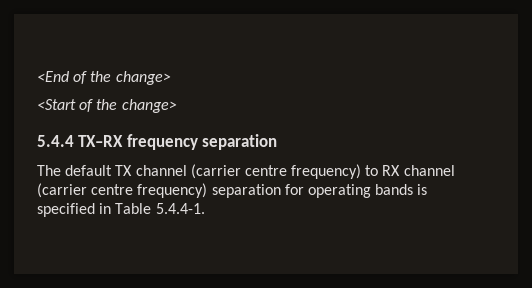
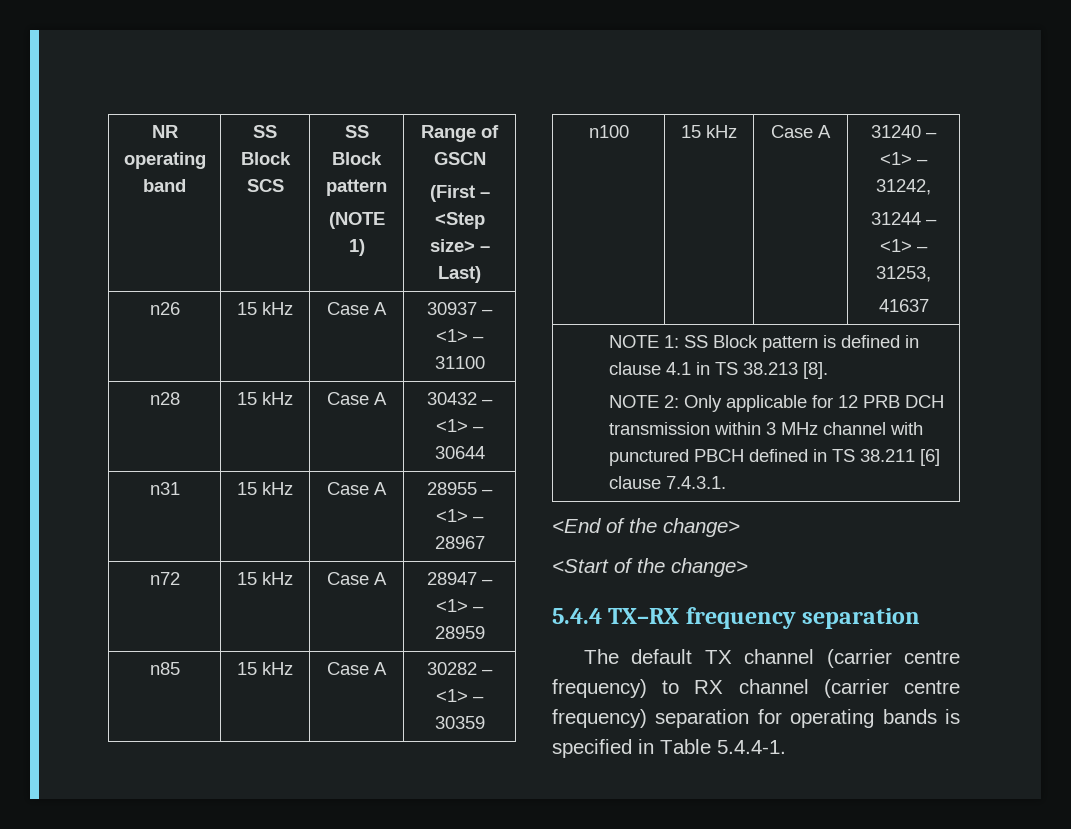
+ NR operating band | SS Block SCS | SS Block pattern
+ (NOTE 1) | Range of GSCN
+ (First – <Step size> – Last)
+ n26 | 15 kHz | Case A | 30937 – <1> – 31100
+ n28 | 15 kHz | Case A | 30432 – <1> – 30644
+ n31 | 15 kHz | Case A | 28955 – <1> – 28967
+ n72 | 15 kHz | Case A | 28947 – <1> – 28959
+ n85 | 15 kHz | Case A | 30282 – <1> – 30359
+ n100 | 15 kHz | Case A | 31240 – <1> – 31242,
+ 31244 – <1> – 31253,
+ 41637
+ NOTE 1: SS Block pattern is defined in clause 4.1 in TS 38.213 [8].
+ NOTE 2: Only applicable for 12 PRB DCH transmission within 3 MHz channel with punctured PBCH defined in TS 38.211 [6] clause 7.4.3.1.

